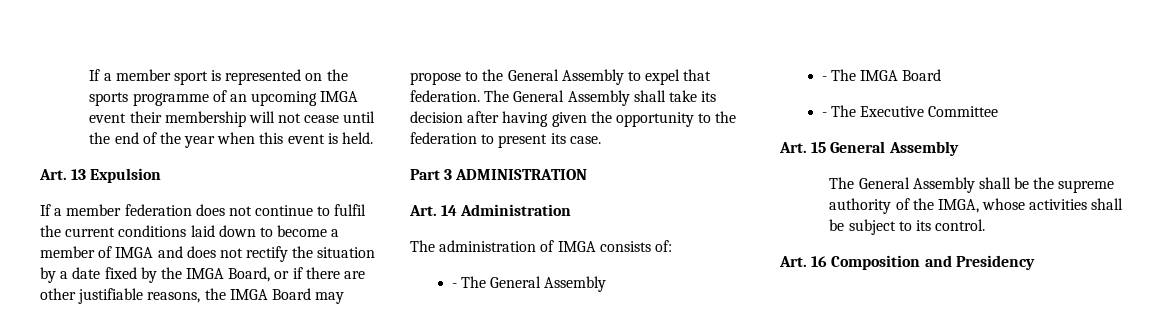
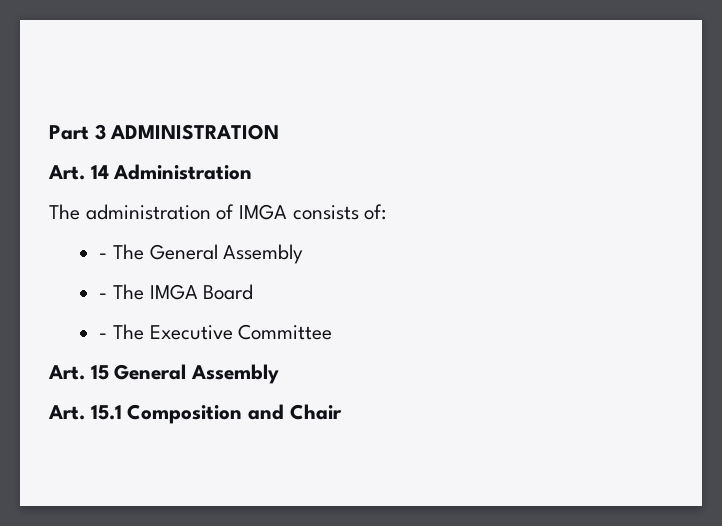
- If a member sport is represented on the sports programme of an upcoming IMGA event their membership will not cease until the end of the year when this event is held.
- Art. 13 Expulsion
- If a member federation does not continue to fulfil the current conditions laid down to become a member of IMGA and does not rectify the situation by a date fixed by the IMGA Board, or if there are other justifiable reasons, the IMGA Board may propose to the General Assembly to expel that federation. The General Assembly shall take its decision after having given the opportunity to the federation to present its case.
- The General Assembly shall be the supreme authority of the IMGA, whose activities shall be subject to its control.
- Art. 16 Composition and Presidency
+ Art. 15.1 Composition and Chair

